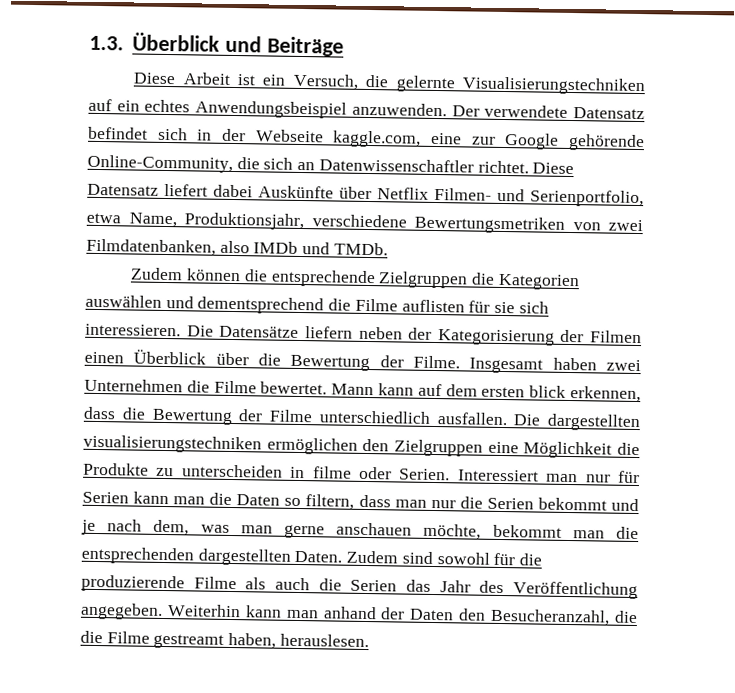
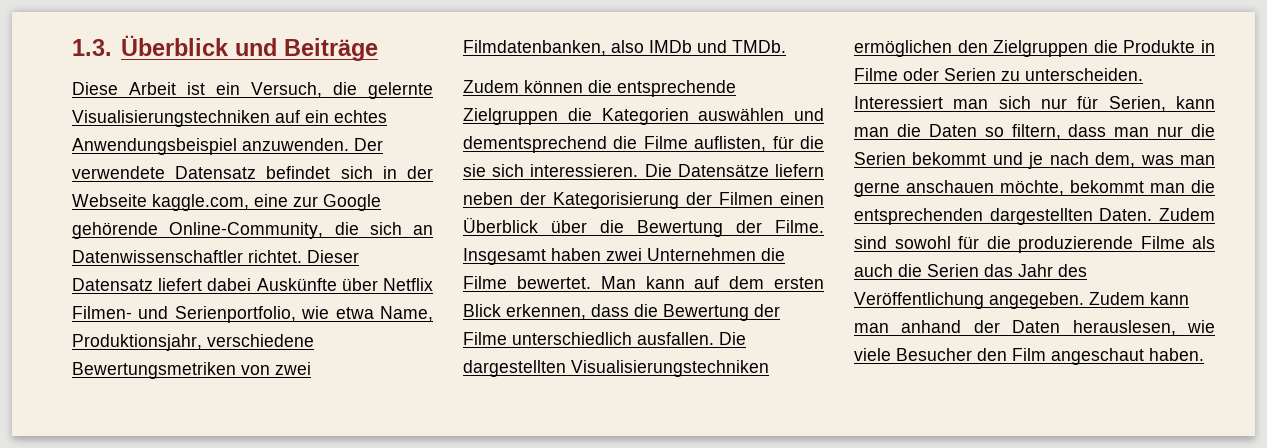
- Diese Datensatz liefert dabei Auskünfte über Netflix Filmen- und Serienportfolio, etwa Name, Produktionsjahr, verschiedene Bewertungsmetriken von zwei Filmdatenbanken, also IMDb und TMDb.
+ Dieser Datensatz liefert dabei Auskünfte über Netflix Filmen- und Serienportfolio, wie etwa Name, Produktionsjahr, verschiedene Bewertungsmetriken von zwei Filmdatenbanken, also IMDb und TMDb.
- Zudem können die entsprechende Zielgruppen die Kategorien auswählen und dementsprechend die Filme auflisten für sie sich interessieren.
+ Zudem können die entsprechende Zielgruppen die Kategorien auswählen und dementsprechend die Filme auflisten, für die sie sich interessieren.
- Mann kann auf dem ersten blick erkennen, dass die Bewertung der Filme unterschiedlich ausfallen.
+ Man kann auf dem ersten Blick erkennen, dass die Bewertung der Filme unterschiedlich ausfallen.
- Die dargestellten visualisierungstechniken ermöglichen den Zielgruppen eine Möglichkeit die Produkte zu unterscheiden in filme oder Serien.
+ Die dargestellten Visualisierungstechniken ermöglichen den Zielgruppen die Produkte in Filme oder Serien zu unterscheiden.
- Interessiert man nur für Serien kann man die Daten so filtern, dass man nur die Serien bekommt und je nach dem, was man gerne anschauen möchte, bekommt man die entsprechenden dargestellten Daten.
+ Interessiert man sich nur für Serien, kann man die Daten so filtern, dass man nur die Serien bekommt und je nach dem, was man gerne anschauen möchte, bekommt man die entsprechenden dargestellten Daten.
- Weiterhin kann man anhand der Daten den Besucheranzahl, die die Filme gestreamt haben, herauslesen.
+ Zudem kann man anhand der Daten herauslesen, wie viele Besucher den Film angeschaut haben.

